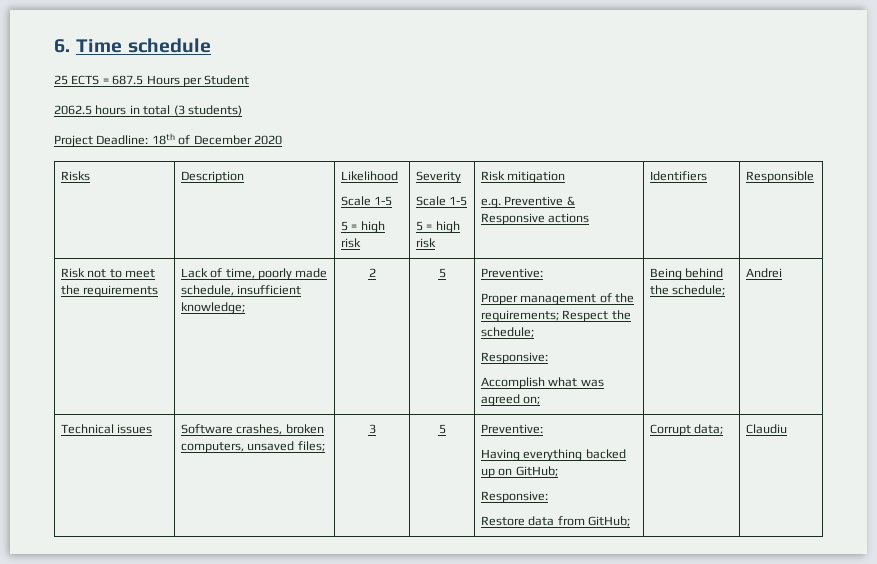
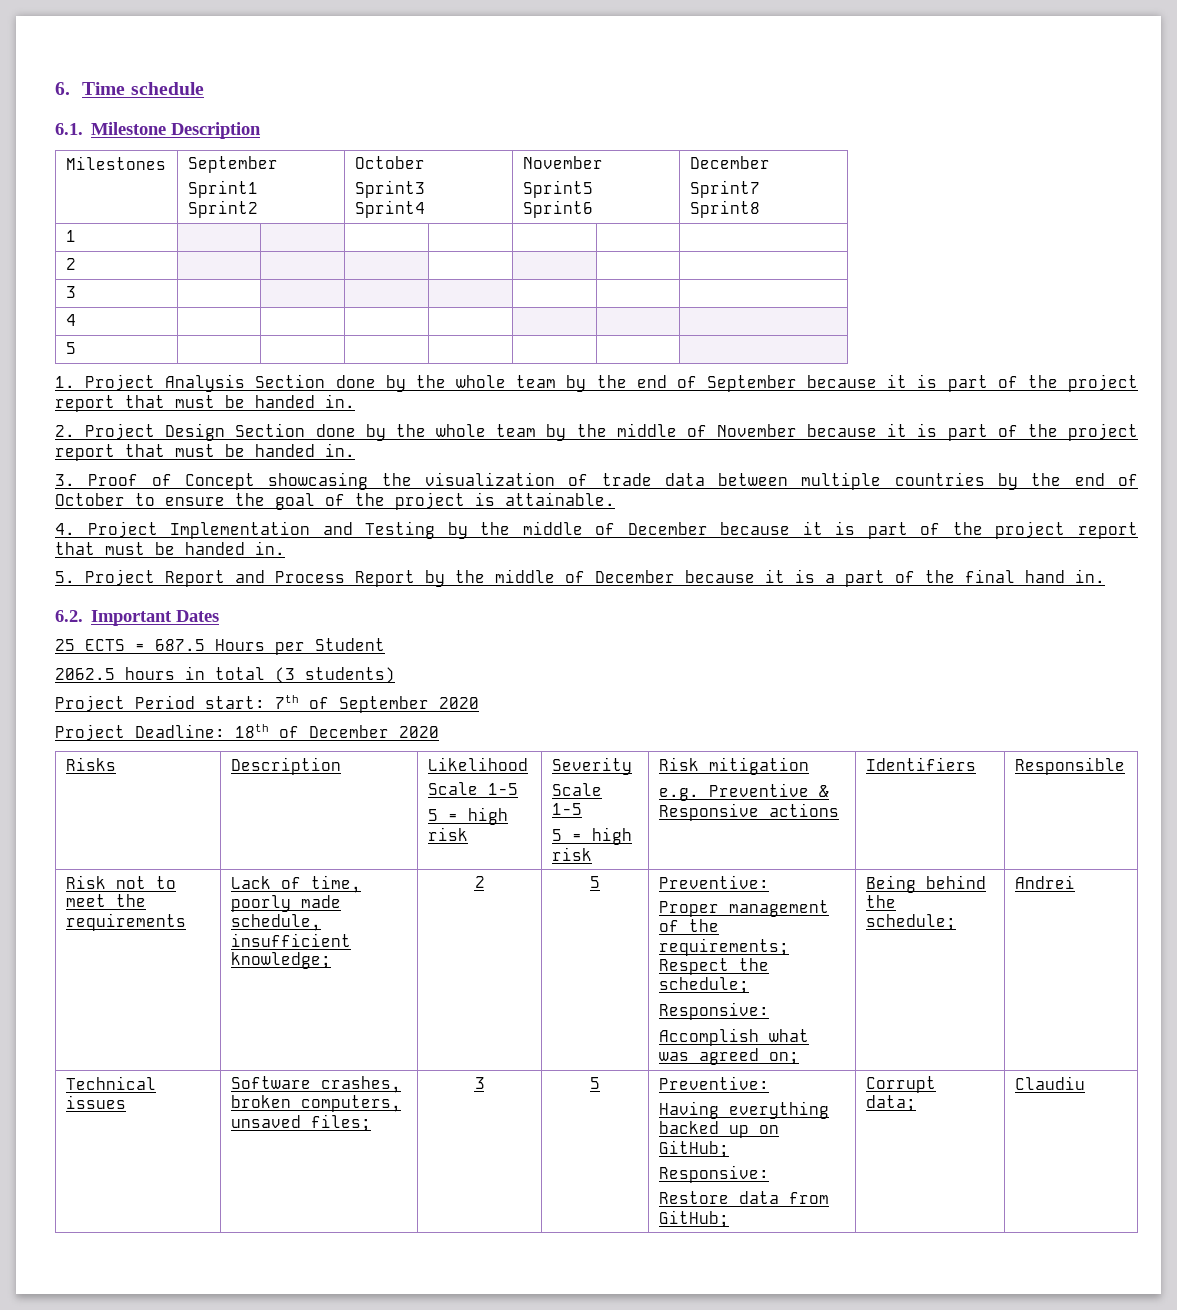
+ 6.1. Milestone Description
+ Milestones | September
+ Sprint1 Sprint2 | October
+ Sprint3 Sprint4 | November
+ Sprint5 Sprint6 | December
+ Sprint7 Sprint8
+ 1 | | | | | | |
+ 2 | | | | | | |
+ 3 | | | | | | |
+ 4 | | | | | | |
+ 5 | | | | | | |
+ 1. Project Analysis Section done by the whole team by the end of September because it is part of the project report that must be handed in.
+ 2. Project Design Section done by the whole team by the middle of November because it is part of the project report that must be handed in.
+ 3. Proof of Concept showcasing the visualization of trade data between multiple countries by the end of October to ensure the goal of the project is attainable.
+ 4. Project Implementation and Testing by the middle of December because it is part of the project report that must be handed in.
+ 5. Project Report and Process Report by the middle of December because it is a part of the final hand in.
+ 6.2. Important Dates
+ Project Period start: 7th of September 2020

